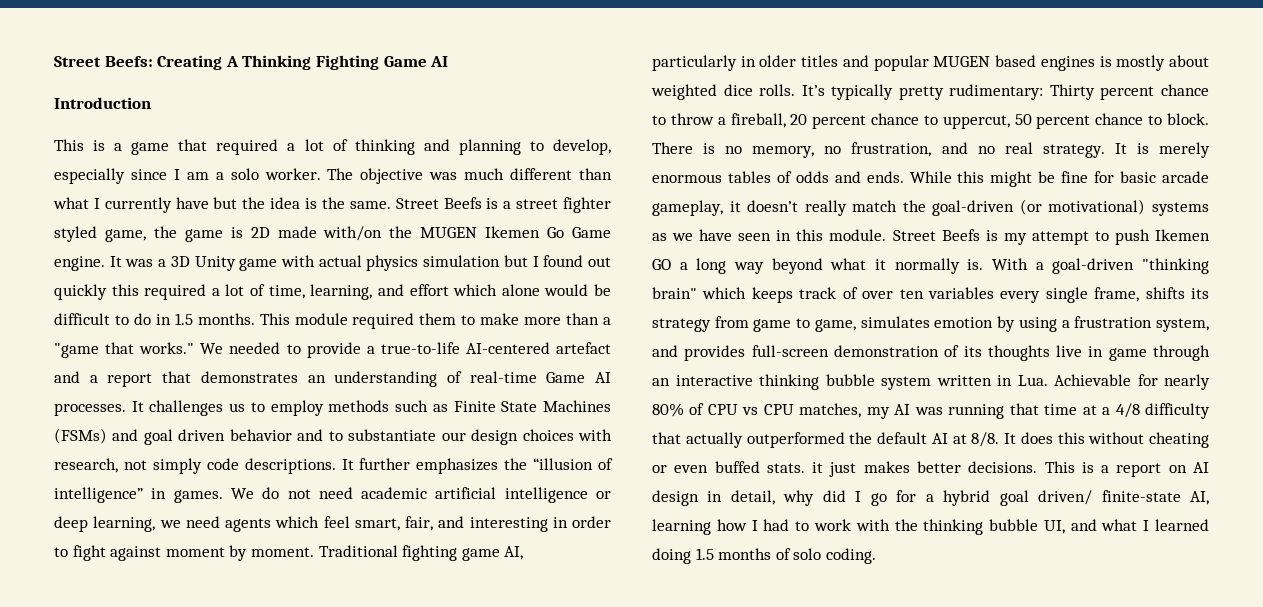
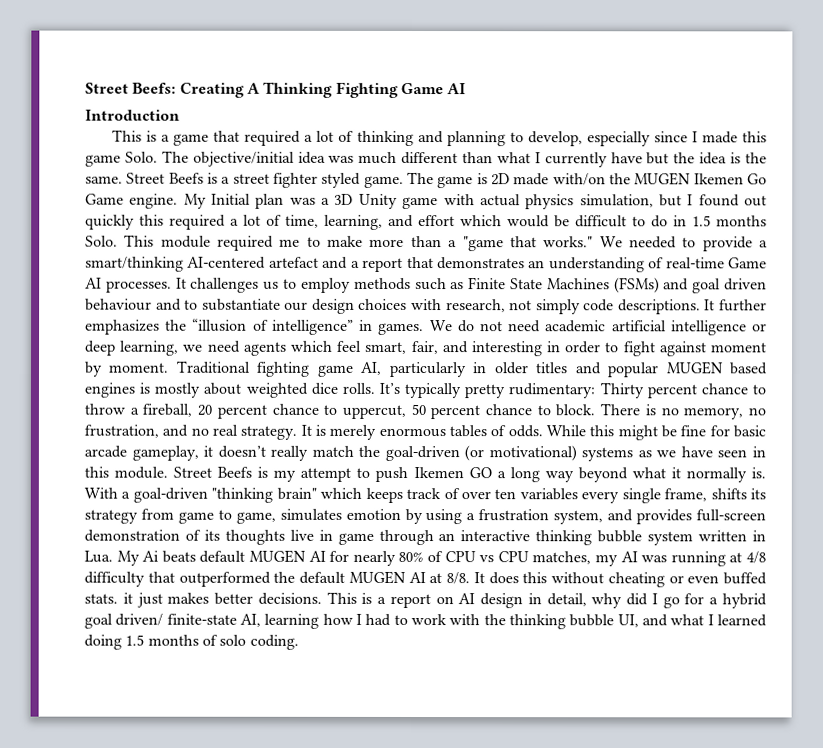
- This is a game that required a lot of thinking and planning to develop, especially since I am a solo worker. The objective was much different than what I currently have but the idea is the same.
+ This is a game that required a lot of thinking and planning to develop, especially since I made this game Solo. The objective/initial idea was much different than what I currently have but the idea is the same.
- Street Beefs is a street fighter styled game, the game is 2D made with/on the MUGEN Ikemen Go Game engine.
+ Street Beefs is a street fighter styled game. The game is 2D made with/on the MUGEN Ikemen Go Game engine.
- It was a 3D Unity game with actual physics simulation but I found out quickly this required a lot of time, learning, and effort which alone would be difficult to do in 1.5 months.
+ My Initial plan was a 3D Unity game with actual physics simulation, but I found out quickly this required a lot of time, learning, and effort which would be difficult to do in 1.5 months Solo.
- This module required them to make more than a "game that works."
+ This module required me to make more than a "game that works."
- We needed to provide a true-to-life AI-centered artefact and a report that demonstrates an understanding of real-time Game AI processes.
+ We needed to provide a smart/thinking AI-centered artefact and a report that demonstrates an understanding of real-time Game AI processes.
- It challenges us to employ methods such as Finite State Machines (FSMs) and goal driven behavior and to substantiate our design choices with research, not simply code descriptions.
+ It challenges us to employ methods such as Finite State Machines (FSMs) and goal driven behaviour and to substantiate our design choices with research, not simply code descriptions.
- It is merely enormous tables of odds and ends.
+ It is merely enormous tables of odds.
- With a goal-driven "thinking brain" which keeps track of over ten variables every single frame, shifts its strategy from game to game, simulates emotion by using a frustration system, and provides full-screen demonstration of its thoughts live in game through an interactive thinking bubble system written in Lua. Achievable for nearly 80% of CPU vs CPU matches, my AI was running that time at a 4/8 difficulty that actually outperformed the default AI at 8/8.
+ With a goal-driven "thinking brain" which keeps track of over ten variables every single frame, shifts its strategy from game to game, simulates emotion by using a frustration system, and provides full-screen demonstration of its thoughts live in game through an interactive thinking bubble system written in Lua. My Ai beats default MUGEN AI for nearly 80% of CPU vs CPU matches, my AI was running at 4/8 difficulty that outperformed the default MUGEN AI at 8/8.

